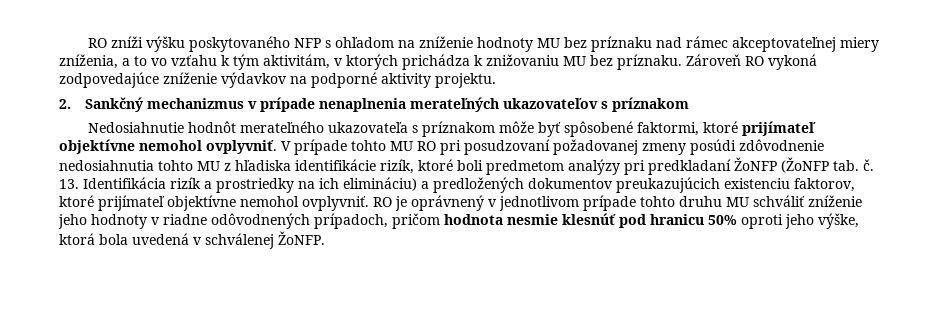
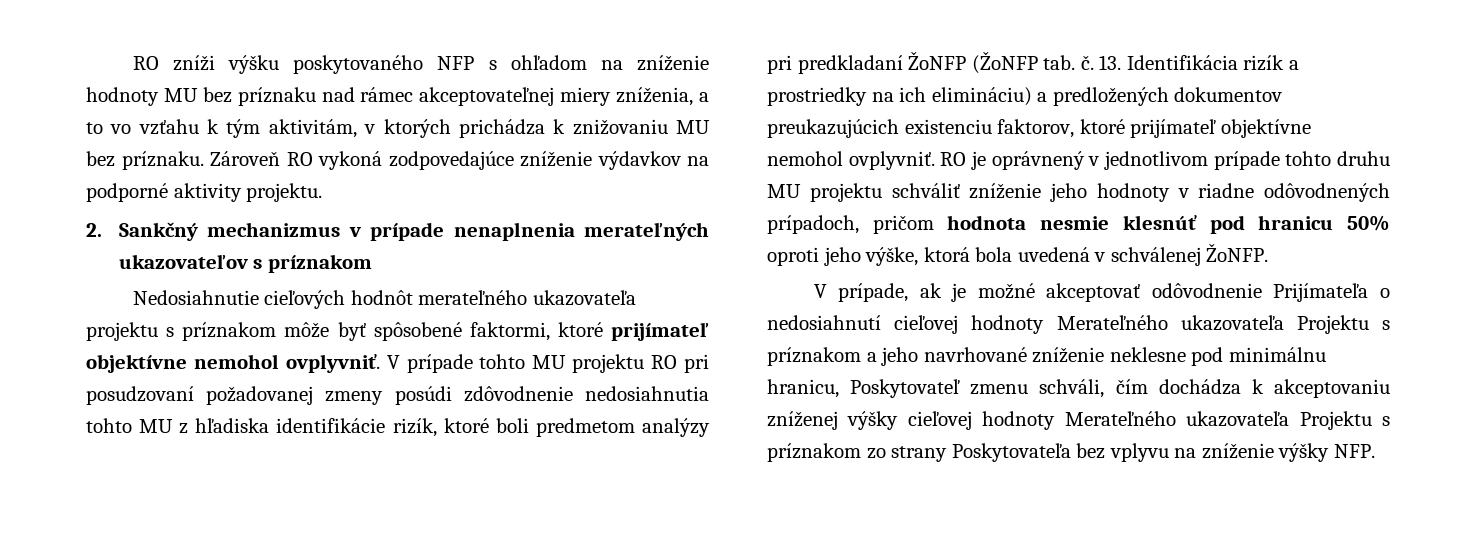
- Nedosiahnutie hodnôt merateľného ukazovateľa s príznakom môže byť spôsobené faktormi, ktoré prijímateľ objektívne nemohol ovplyvniť.
+ Nedosiahnutie cieľových hodnôt merateľného ukazovateľa projektu s príznakom môže byť spôsobené faktormi, ktoré prijímateľ objektívne nemohol ovplyvniť.
- V prípade tohto MU RO pri posudzovaní požadovanej zmeny posúdi zdôvodnenie nedosiahnutia tohto MU z hľadiska identifikácie rizík, ktoré boli predmetom analýzy pri predkladaní ŽoNFP (ŽoNFP tab. č.
+ V prípade tohto MU projektu RO pri posudzovaní požadovanej zmeny posúdi zdôvodnenie nedosiahnutia tohto MU z hľadiska identifikácie rizík, ktoré boli predmetom analýzy pri predkladaní ŽoNFP (ŽoNFP tab. č.
- RO je oprávnený v jednotlivom prípade tohto druhu MU schváliť zníženie jeho hodnoty v riadne odôvodnených prípadoch, pričom hodnota nesmie klesnúť pod hranicu 50% oproti jeho výške, ktorá bola uvedená v schválenej ŽoNFP.
+ RO je oprávnený v jednotlivom prípade tohto druhu MU projektu schváliť zníženie jeho hodnoty v riadne odôvodnených prípadoch, pričom hodnota nesmie klesnúť pod hranicu 50% oproti jeho výške, ktorá bola uvedená v schválenej ŽoNFP.
+ V prípade, ak je možné akceptovať odôvodnenie Prijímateľa o nedosiahnutí cieľovej hodnoty Merateľného ukazovateľa Projektu s príznakom a jeho navrhované zníženie neklesne pod minimálnu hranicu, Poskytovateľ zmenu schváli, čím dochádza k akceptovaniu zníženej výšky cieľovej hodnoty Merateľného ukazovateľa Projektu s príznakom zo strany Poskytovateľa bez vplyvu na zníženie výšky NFP.

